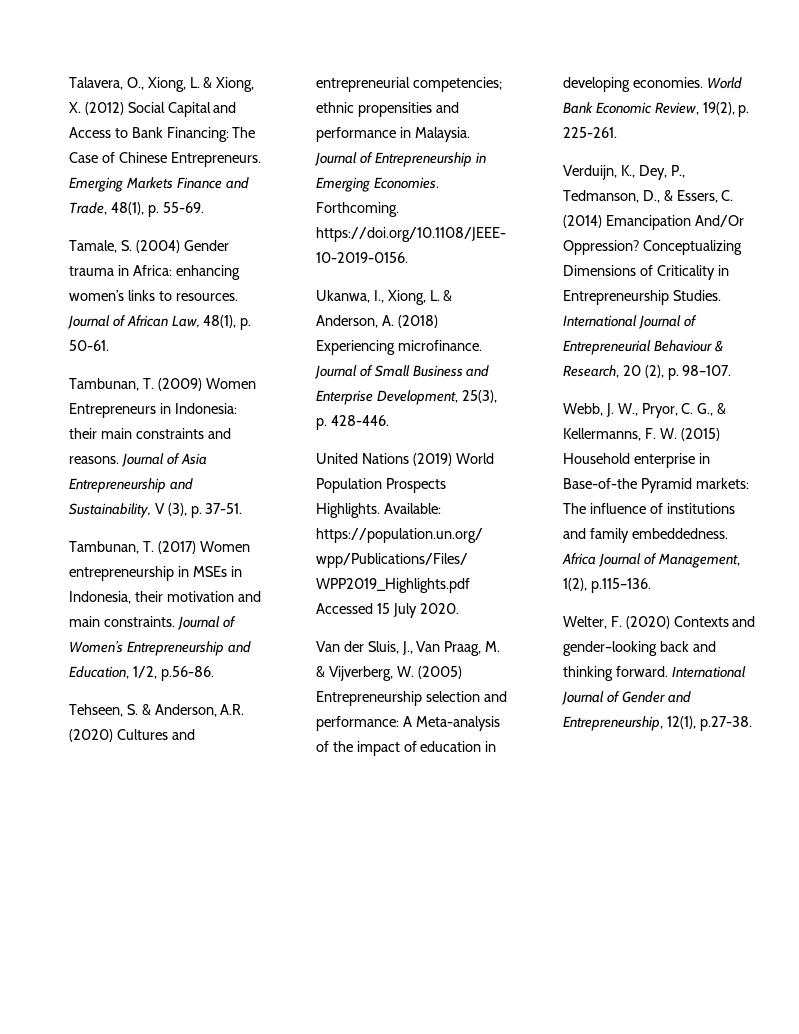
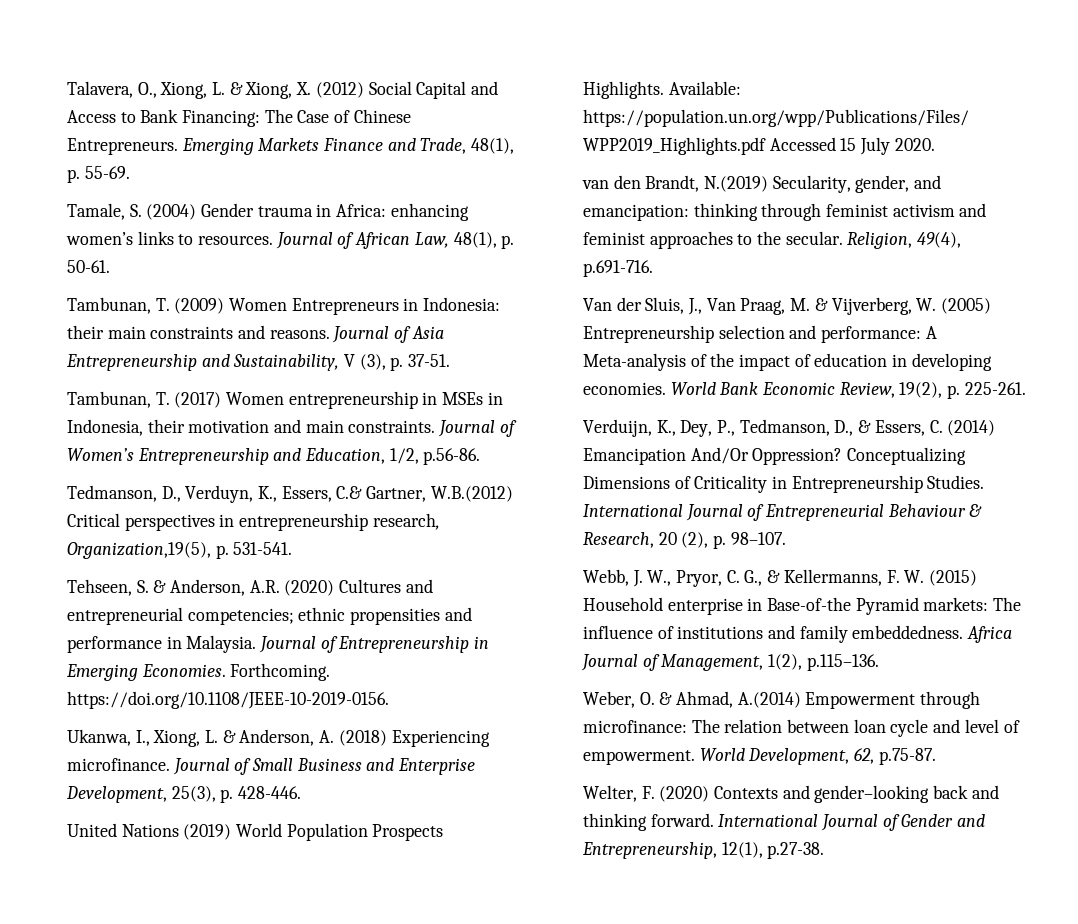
+ Tedmanson, D., Verduyn, K., Essers, C.& Gartner, W.B.(2012) Critical perspectives in entrepreneurship research, Organization,19(5), p. 531-541.
+ van den Brandt, N.(2019) Secularity, gender, and emancipation: thinking through feminist activism and feminist approaches to the secular. Religion, 49(4), p.691-716.
+ Weber, O. & Ahmad, A.(2014) Empowerment through microfinance: The relation between loan cycle and level of empowerment. World Development, 62, p.75-87.

